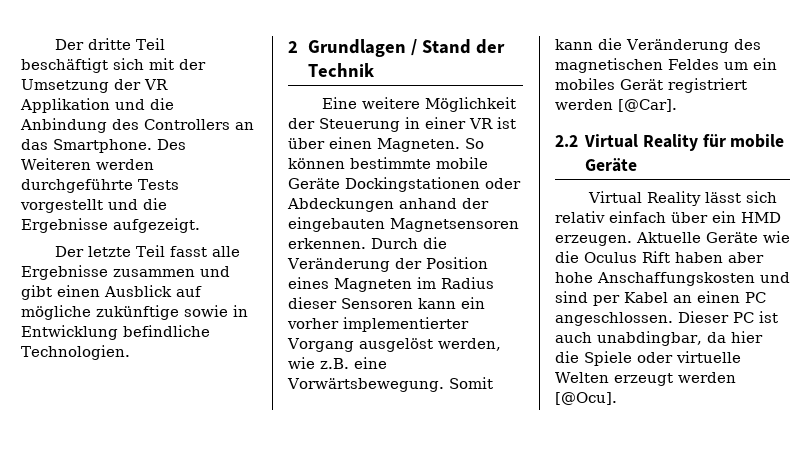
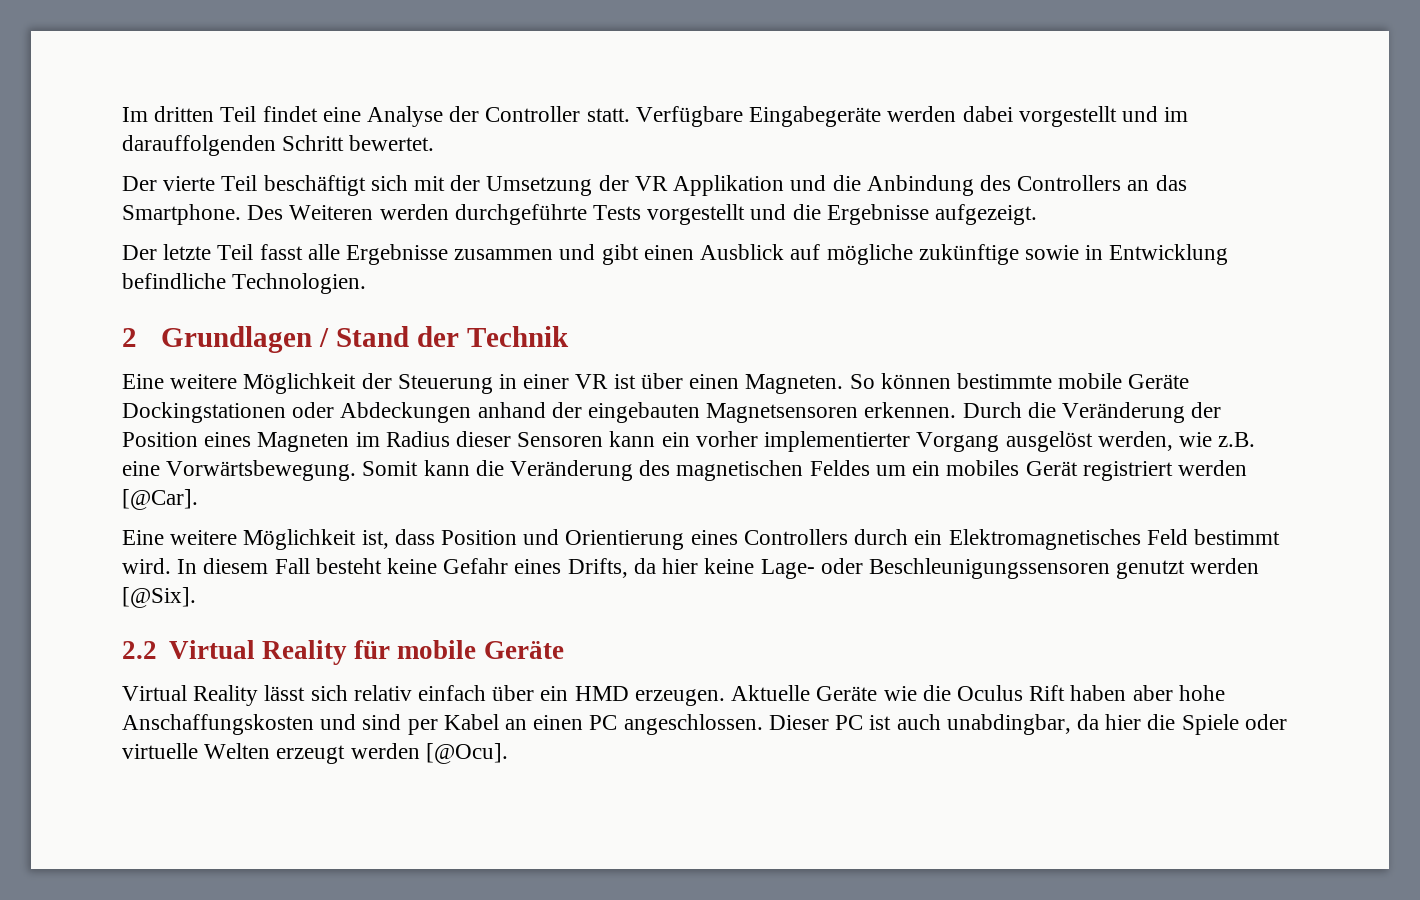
- Der dritte Teil beschäftigt sich mit der Umsetzung der VR Applikation und die Anbindung des Controllers an das Smartphone.
+ Im dritten Teil findet eine Analyse der Controller statt. Verfügbare Eingabegeräte werden dabei vorgestellt und im darauffolgenden Schritt bewertet.
+ Der vierte Teil beschäftigt sich mit der Umsetzung der VR Applikation und die Anbindung des Controllers an das Smartphone.
+ Eine weitere Möglichkeit ist, dass Position und Orientierung eines Controllers durch ein Elektromagnetisches Feld bestimmt wird. In diesem Fall besteht keine Gefahr eines Drifts, da hier keine Lage- oder Beschleunigungssensoren genutzt werden [@Six].

